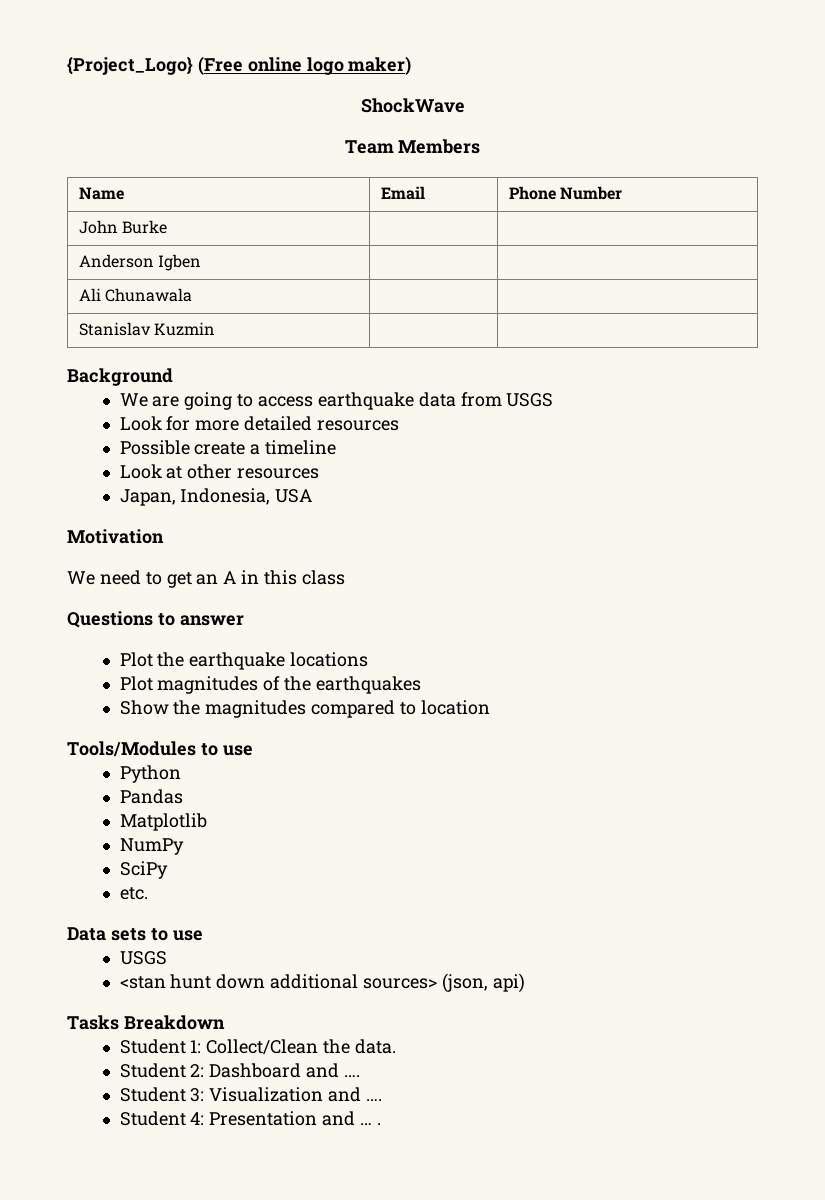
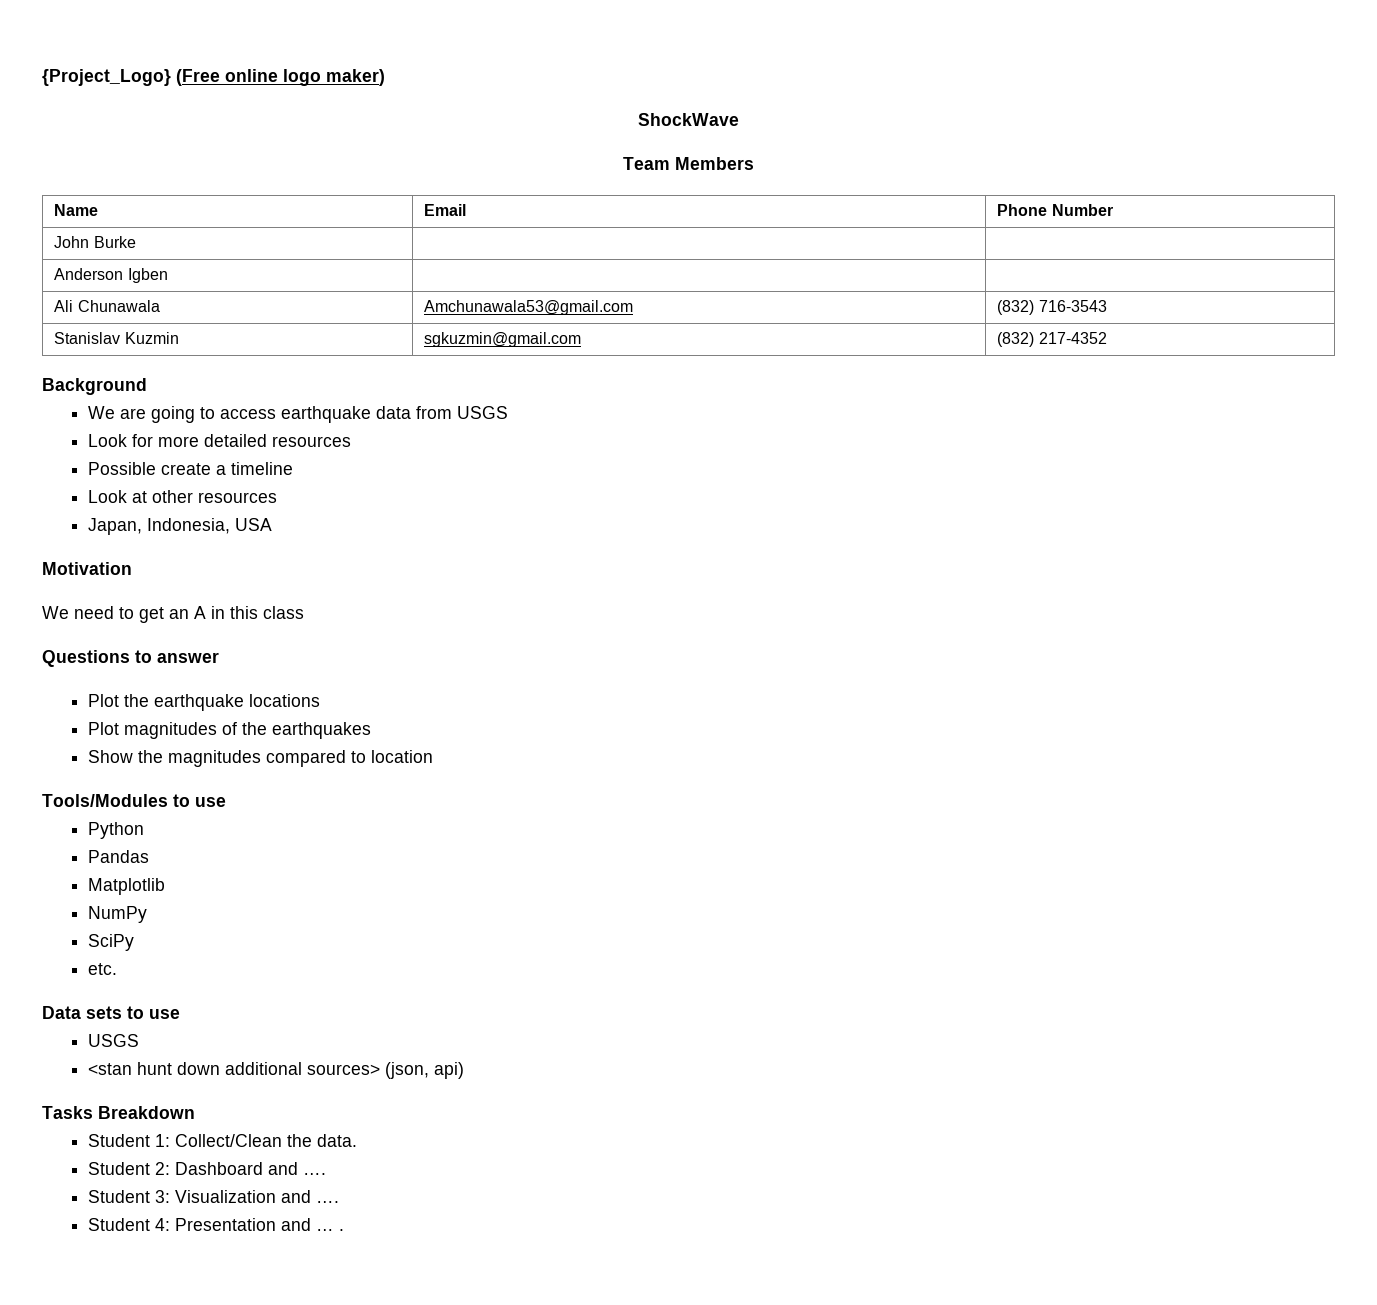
- Ali Chunawala | |
+ Ali Chunawala | Amchunawala53@gmail.com | (832) 716-3543
- Stanislav Kuzmin | |
+ Stanislav Kuzmin | sgkuzmin@gmail.com | (832) 217-4352

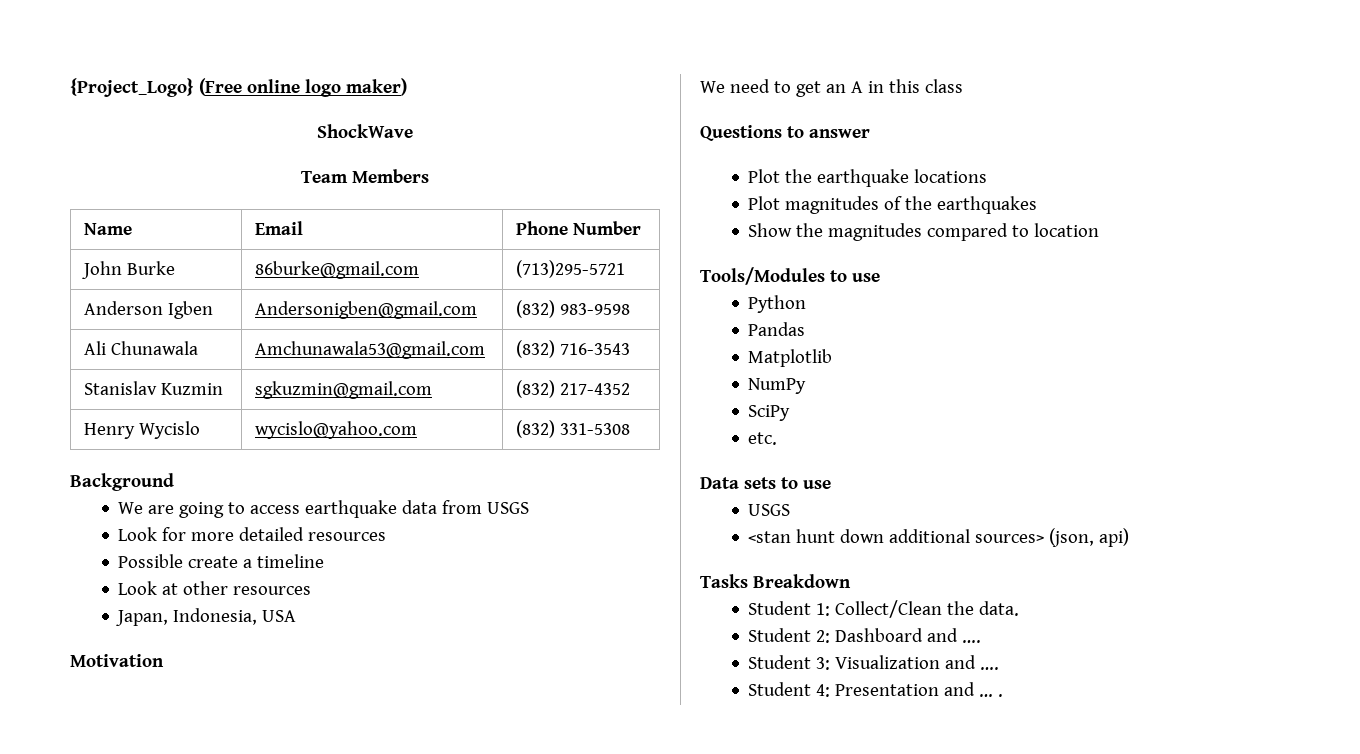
- John Burke | |
+ John Burke | 86burke@gmail.com | (713)295-5721
- Anderson Igben | |
+ Anderson Igben | Andersonigben@gmail.com | (832) 983-9598
+ Henry Wycislo | wycislo@yahoo.com | (832) 331-5308

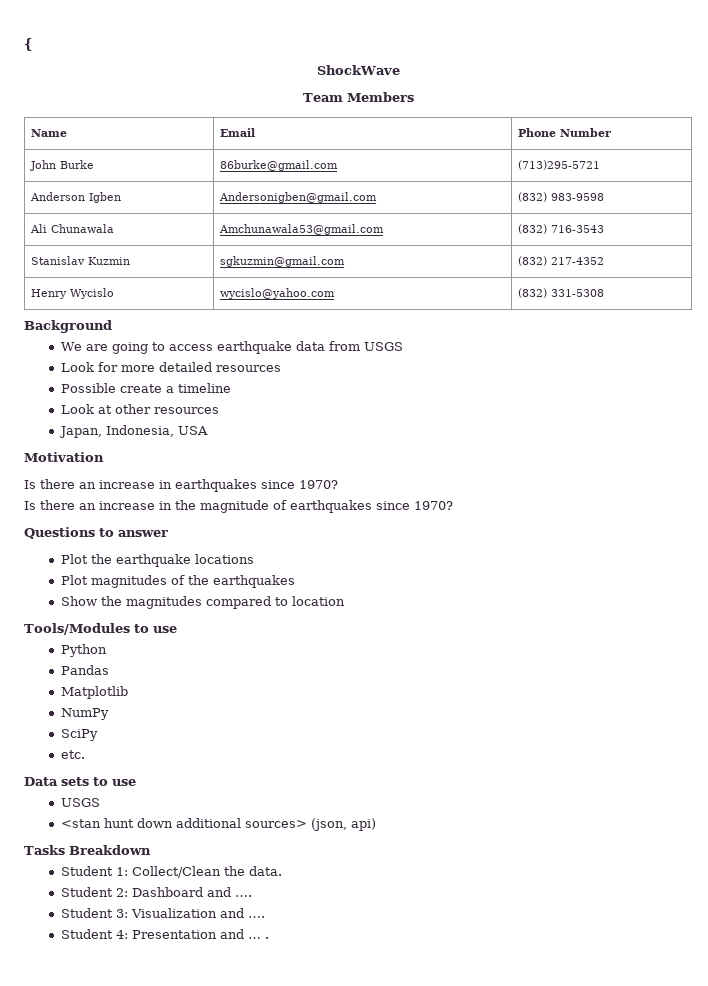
- {Project_Logo} (Free online logo maker)
+ {
- We need to get an A in this class
+ Is there an increase in earthquakes since 1970?
+ Is there an increase in the magnitude of earthquakes since 1970?

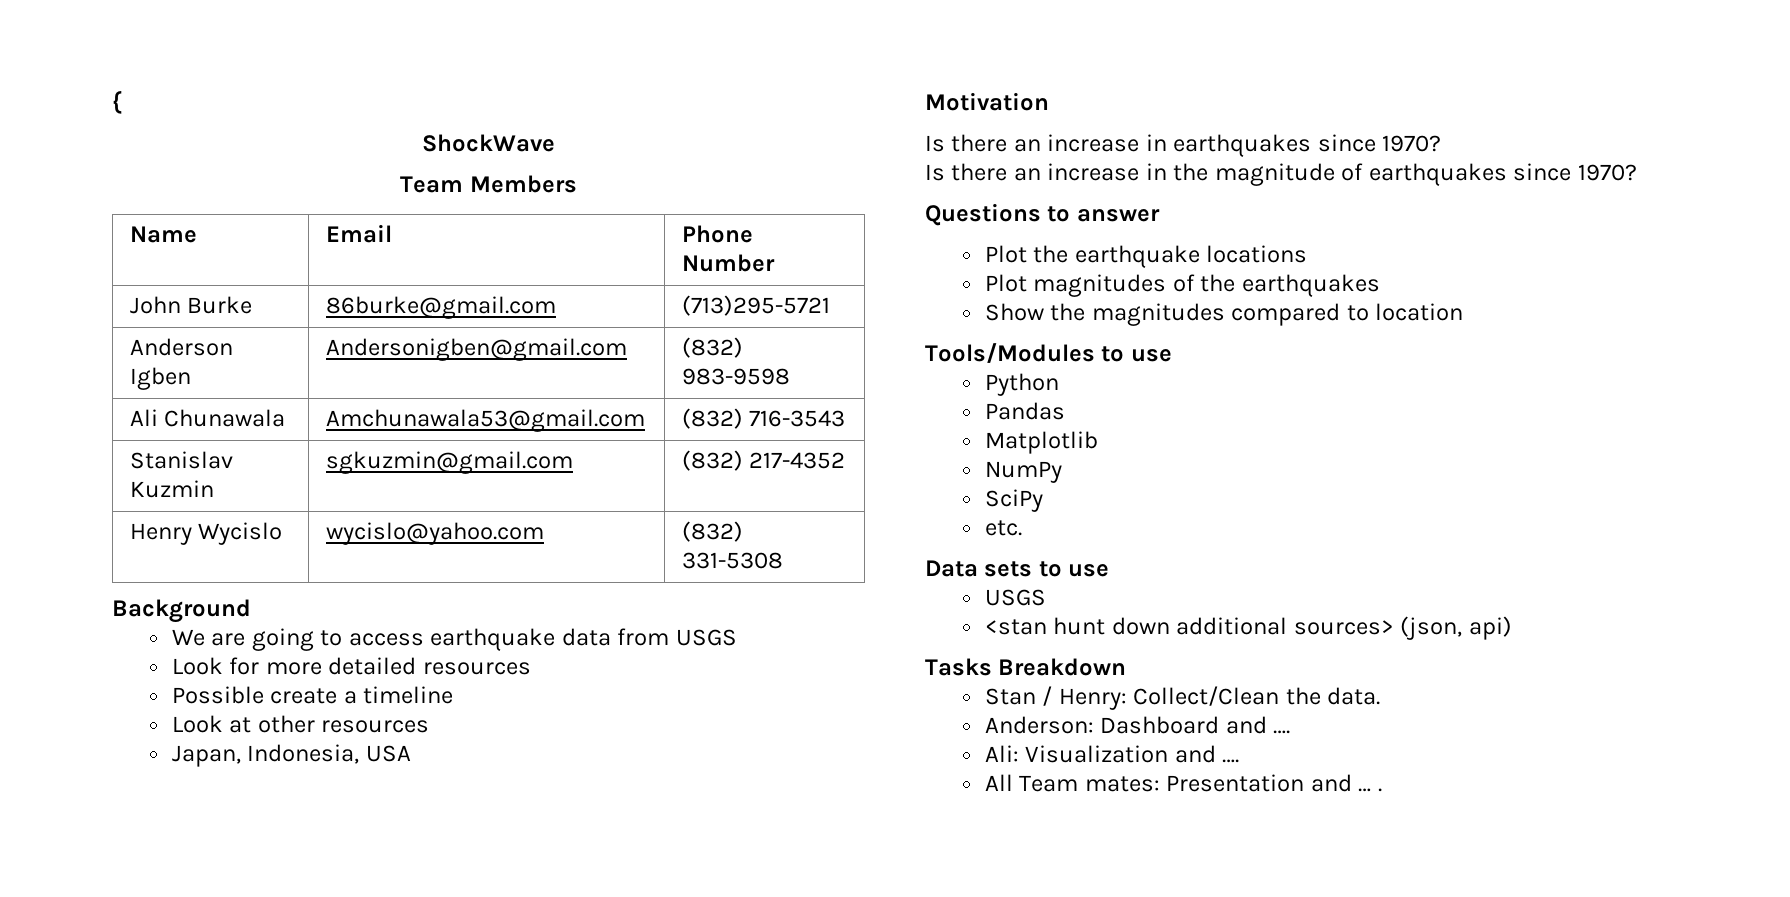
- Student 1: Collect/Clean the data.
+ Stan / Henry: Collect/Clean the data.
- Student 2: Dashboard and ….
+ Anderson: Dashboard and ….
- Student 3: Visualization and ….
+ Ali: Visualization and ….
- Student 4: Presentation and … .
+ All Team mates: Presentation and … .

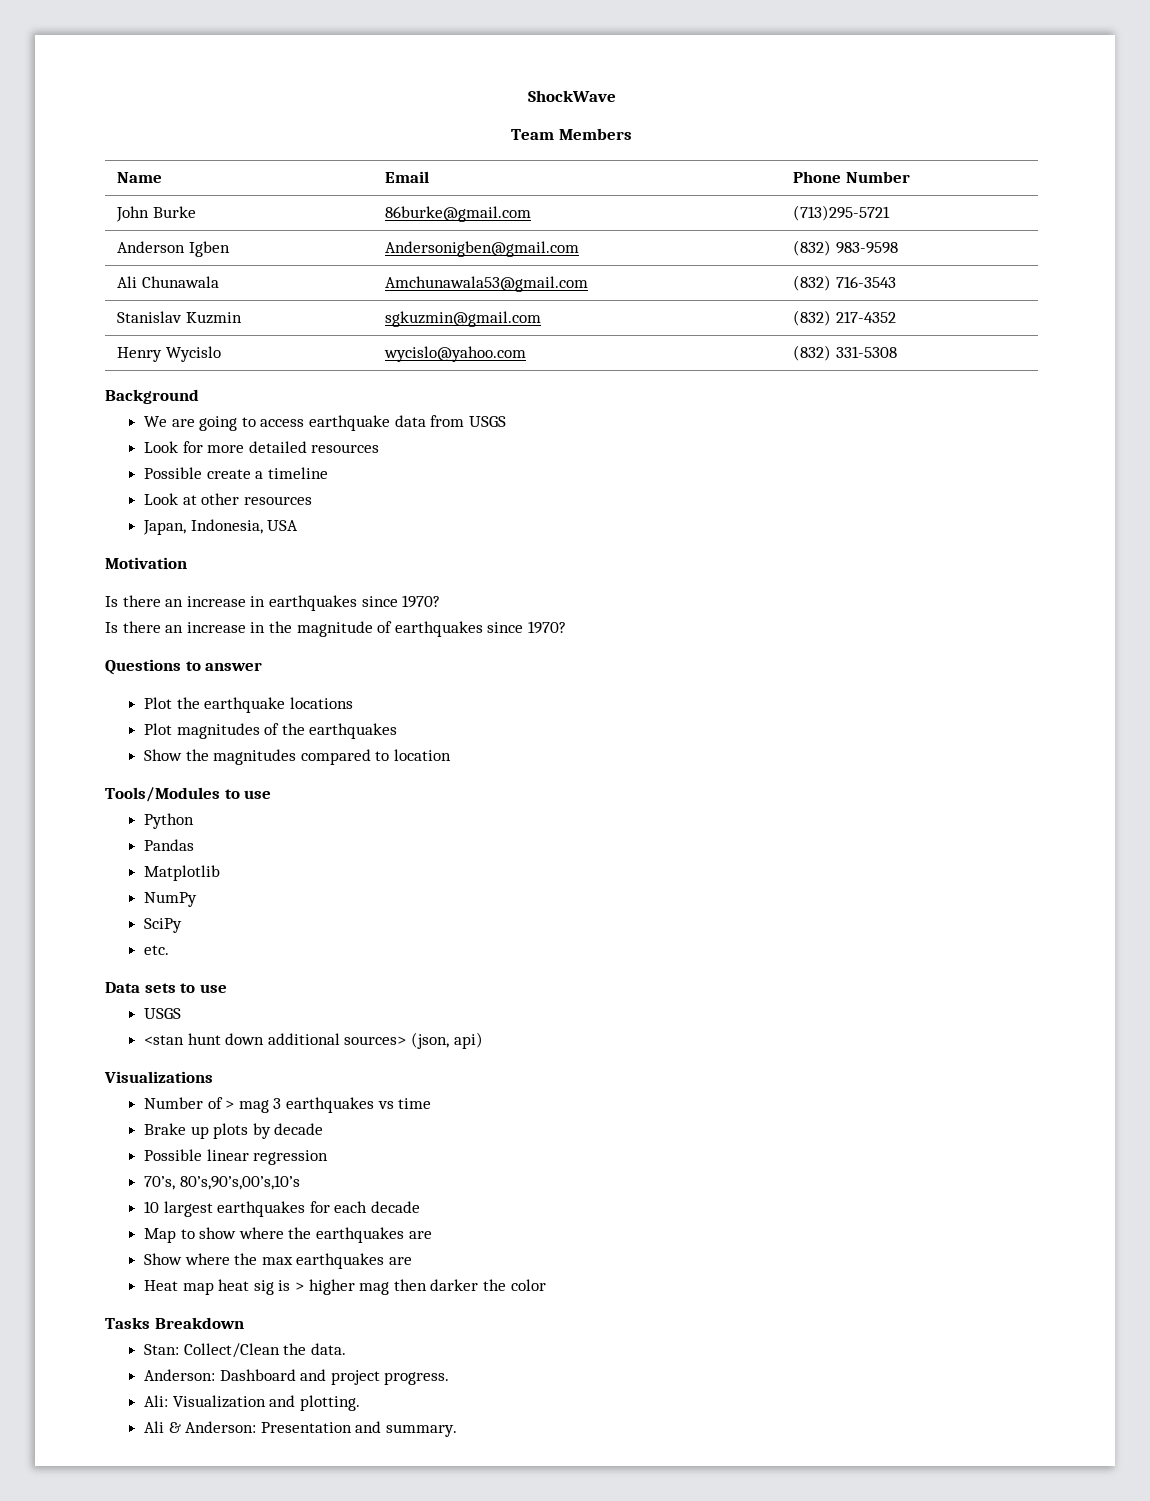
- {
+ Visualizations
+ Number of > mag 3 earthquakes vs time
+ Brake up plots by decade
+ Possible linear regression
+ 70’s, 80’s,90’s,00’s,10’s
+ 10 largest earthquakes for each decade
+ Map to show where the earthquakes are
+ Show where the max earthquakes are
+ Heat map heat sig is > higher mag then darker the color
- Stan / Henry: Collect/Clean the data.
+ Stan: Collect/Clean the data.
- Anderson: Dashboard and ….
+ Anderson: Dashboard and project progress.
- Ali: Visualization and ….
- All Team mates: Presentation and … .
+ Ali: Visualization and plotting.
+ Ali & Anderson: Presentation and summary.

